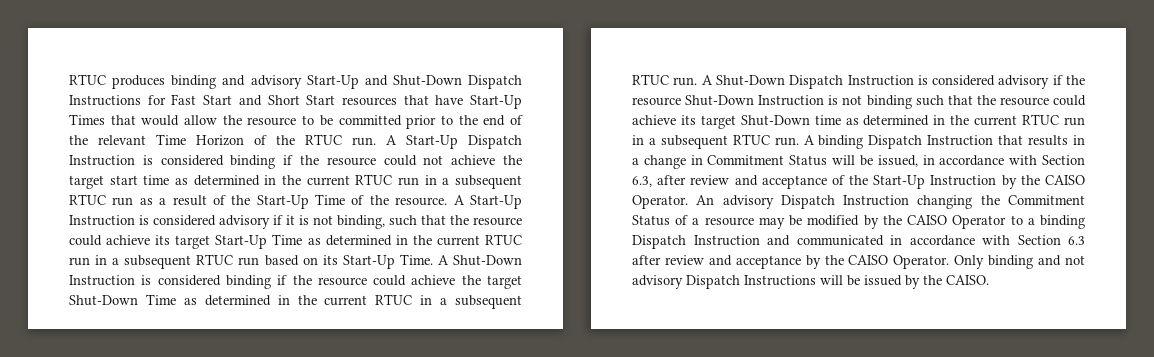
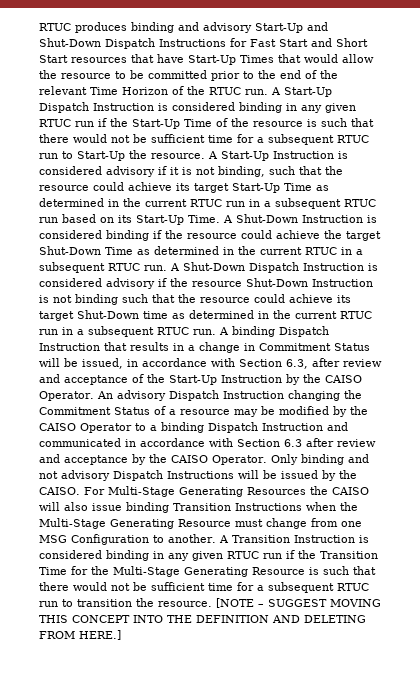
- A Start-Up Dispatch Instruction is considered binding if the resource could not achieve the target start time as determined in the current RTUC run in a subsequent RTUC run as a result of the Start-Up Time of the resource.
+ A Start-Up Dispatch Instruction is considered binding in any given RTUC run if the Start-Up Time of the resource is such that there would not be sufficient time for a subsequent RTUC run to Start-Up the resource.
+ For Multi-Stage Generating Resources the CAISO will also issue binding Transition Instructions when the Multi-Stage Generating Resource must change from one MSG Configuration to another. A Transition Instruction is considered binding in any given RTUC run if the Transition Time for the Multi-Stage Generating Resource is such that there would not be sufficient time for a subsequent RTUC run to transition the resource. [NOTE – SUGGEST MOVING THIS CONCEPT INTO THE DEFINITION AND DELETING FROM HERE.]

